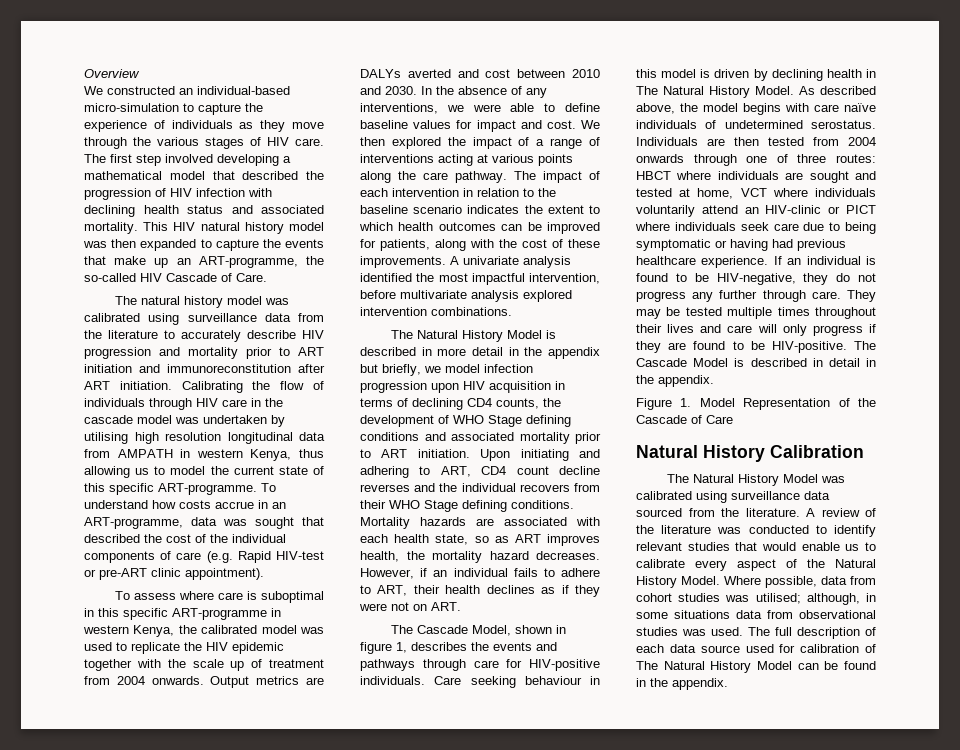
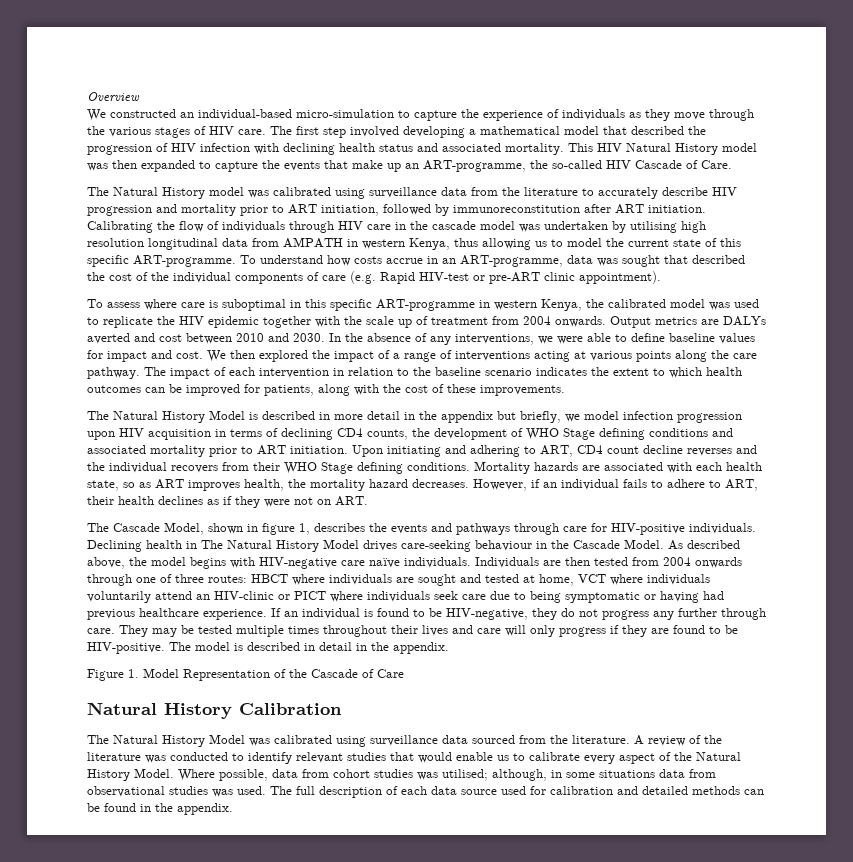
- This HIV natural history model was then expanded to capture the events that make up an ART-programme, the so-called HIV Cascade of Care.
+ This HIV Natural History model was then expanded to capture the events that make up an ART-programme, the so-called HIV Cascade of Care.
- The natural history model was calibrated using surveillance data from the literature to accurately describe HIV progression and mortality prior to ART initiation and immunoreconstitution after ART initiation.
+ The Natural History model was calibrated using surveillance data from the literature to accurately describe HIV progression and mortality prior to ART initiation, followed by immunoreconstitution after ART initiation.
- A univariate analysis identified the most impactful intervention, before multivariate analysis explored intervention combinations.
- Care seeking behaviour in this model is driven by declining health in The Natural History Model.
+ Declining health in The Natural History Model drives care-seeking behaviour in the Cascade Model.
- As described above, the model begins with care naïve individuals of undetermined serostatus.
+ As described above, the model begins with HIV-negative care naïve individuals.
- The Cascade Model is described in detail in the appendix.
+ The model is described in detail in the appendix.
- The full description of each data source used for calibration of The Natural History Model can be found in the appendix.
+ The full description of each data source used for calibration and detailed methods can be found in the appendix.

